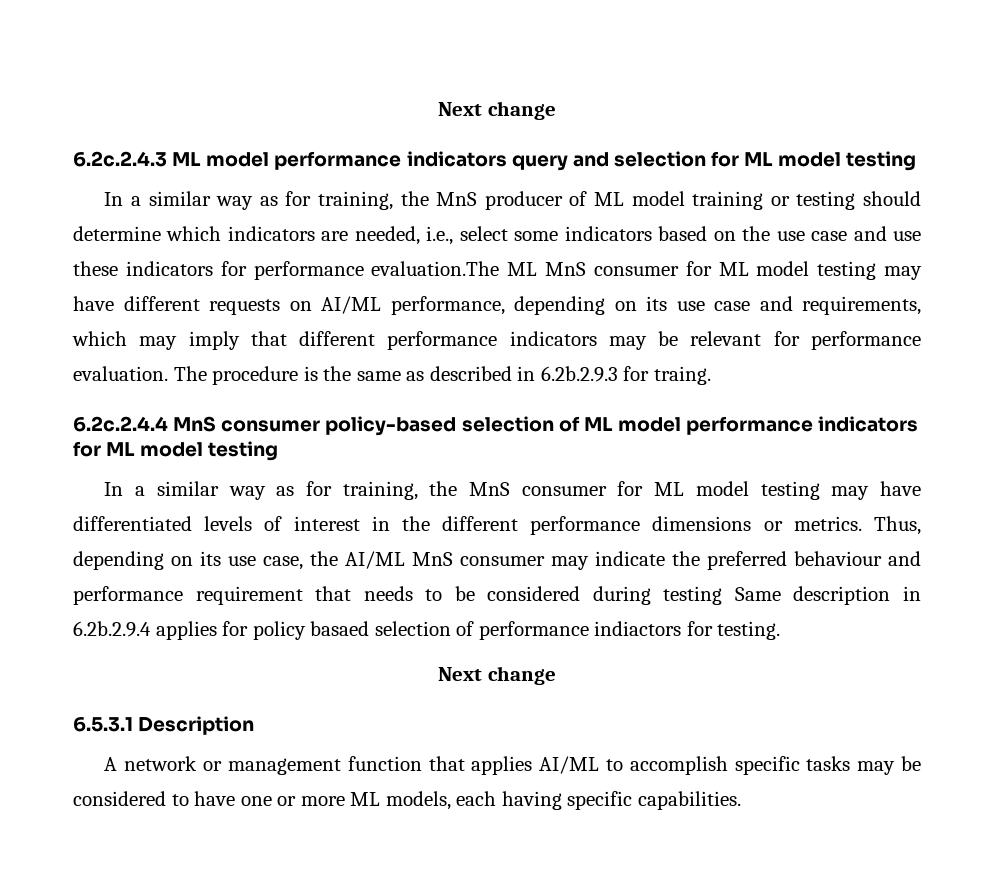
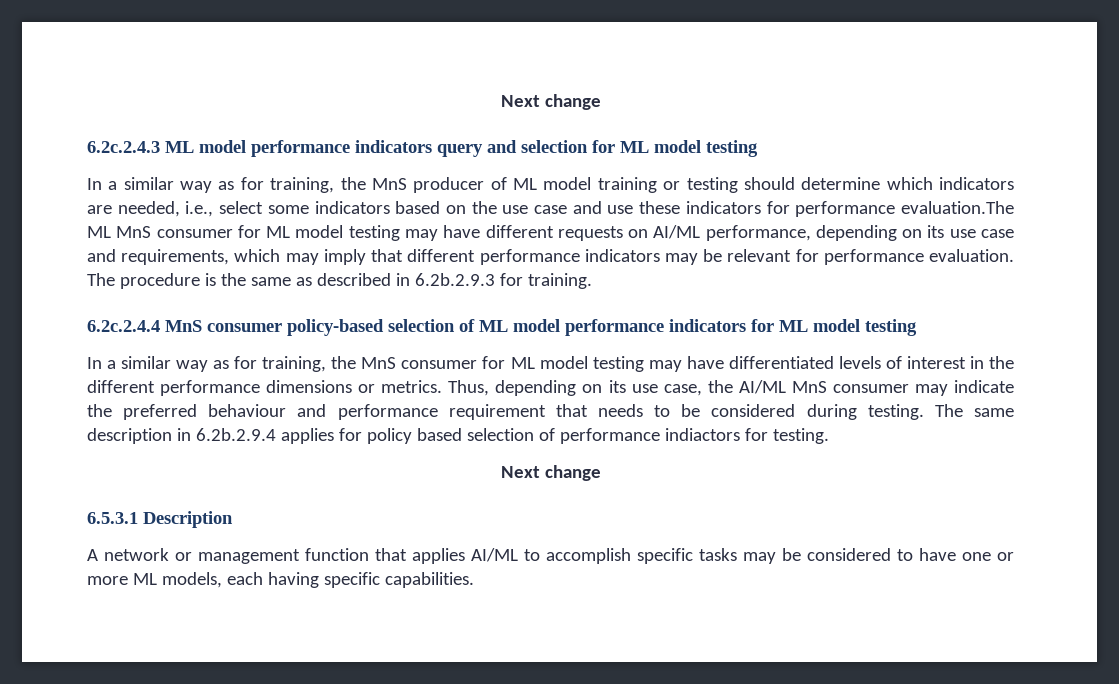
- The procedure is the same as described in 6.2b.2.9.3 for traing.
+ The procedure is the same as described in 6.2b.2.9.3 for training.
- Thus, depending on its use case, the AI/ML MnS consumer may indicate the preferred behaviour and performance requirement that needs to be considered during testing Same description in 6.2b.2.9.4 applies for policy basaed selection of performance indiactors for testing.
+ Thus, depending on its use case, the AI/ML MnS consumer may indicate the preferred behaviour and performance requirement that needs to be considered during testing. The same description in 6.2b.2.9.4 applies for policy based selection of performance indiactors for testing.

